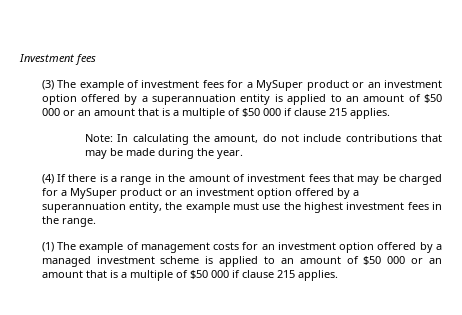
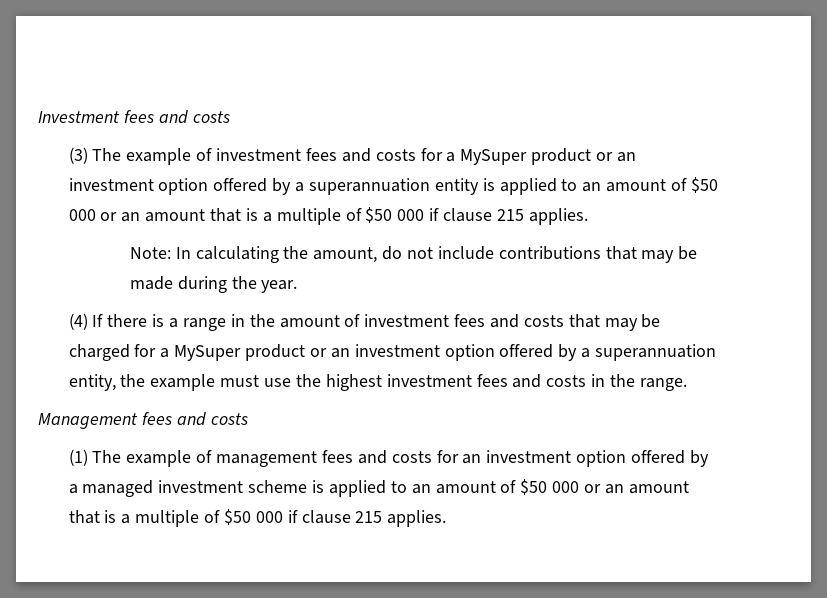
- Investment fees
+ Investment fees and costs
- (3) The example of investment fees for a MySuper product or an investment option offered by a superannuation entity is applied to an amount of $50 000 or an amount that is a multiple of $50 000 if clause 215 applies.
+ (3) The example of investment fees and costs for a MySuper product or an investment option offered by a superannuation entity is applied to an amount of $50 000 or an amount that is a multiple of $50 000 if clause 215 applies.
- (4) If there is a range in the amount of investment fees that may be charged for a MySuper product or an investment option offered by a superannuation entity, the example must use the highest investment fees in the range.
+ (4) If there is a range in the amount of investment fees and costs that may be charged for a MySuper product or an investment option offered by a superannuation entity, the example must use the highest investment fees and costs in the range.
+ Management fees and costs
- (1) The example of management costs for an investment option offered by a managed investment scheme is applied to an amount of $50 000 or an amount that is a multiple of $50 000 if clause 215 applies.
+ (1) The example of management fees and costs for an investment option offered by a managed investment scheme is applied to an amount of $50 000 or an amount that is a multiple of $50 000 if clause 215 applies.

